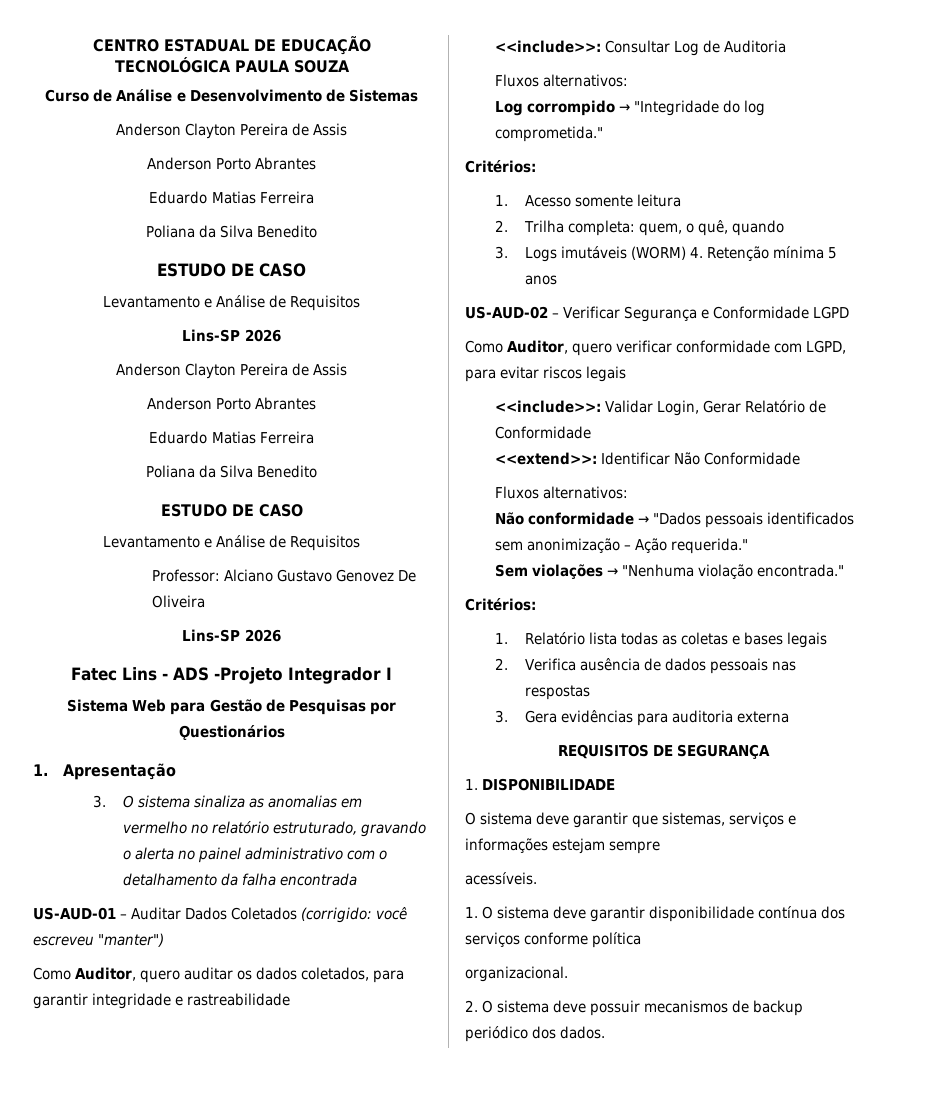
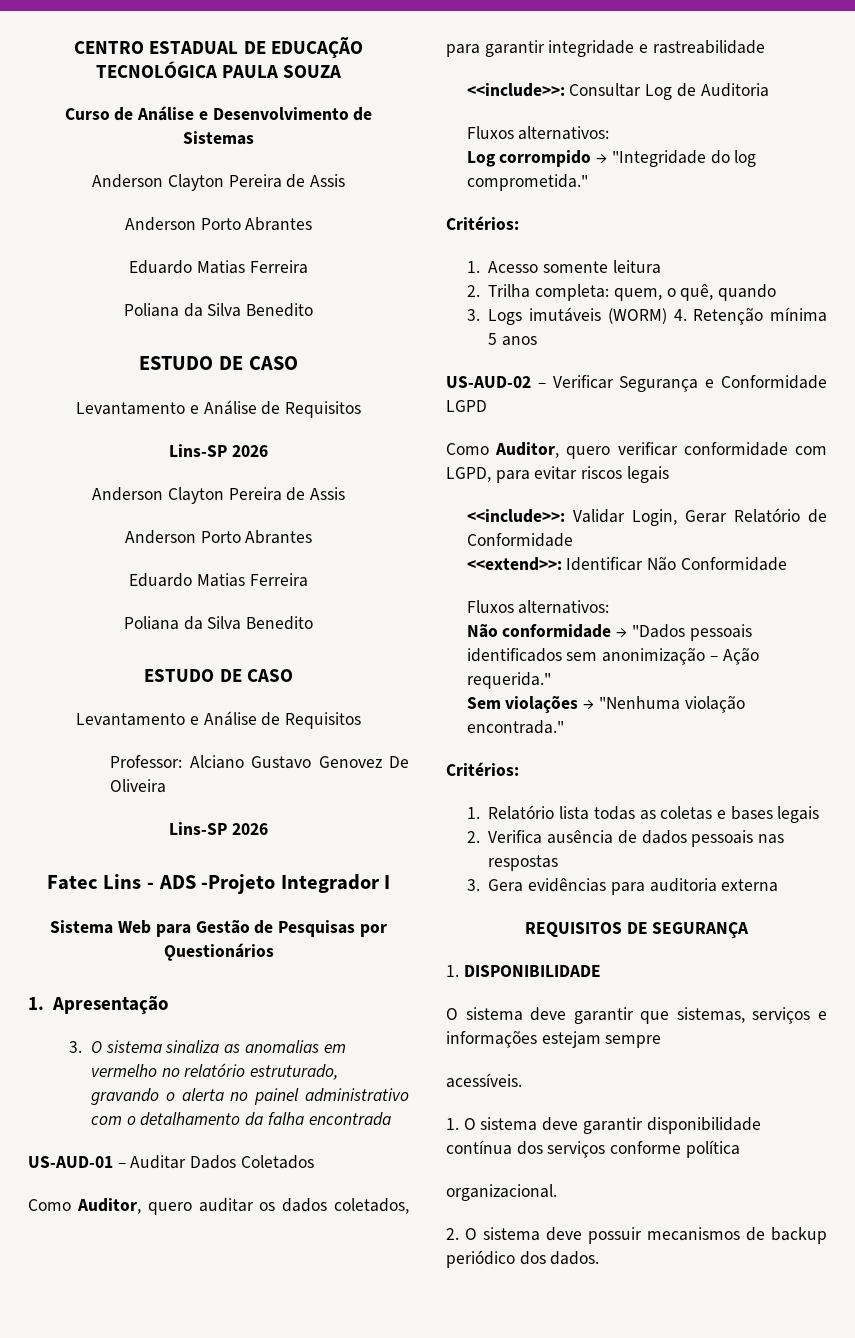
- US-AUD-01 – Auditar Dados Coletados (corrigido: você escreveu "manter")
+ US-AUD-01 – Auditar Dados Coletados

